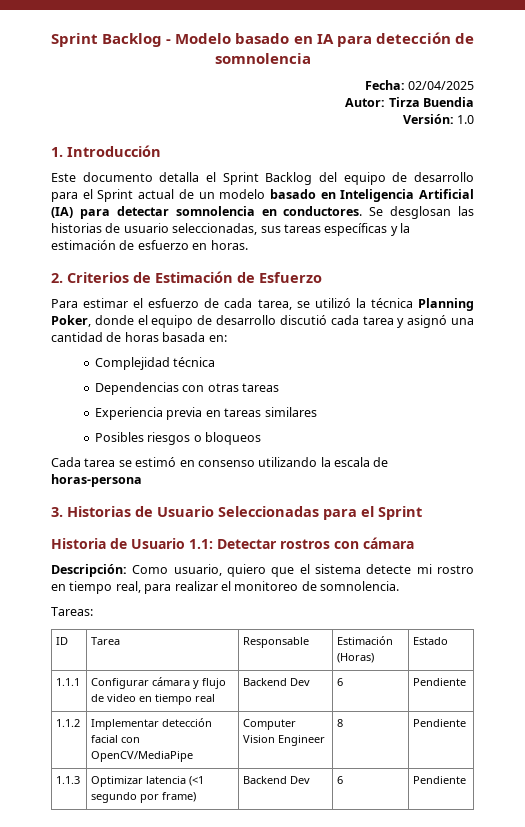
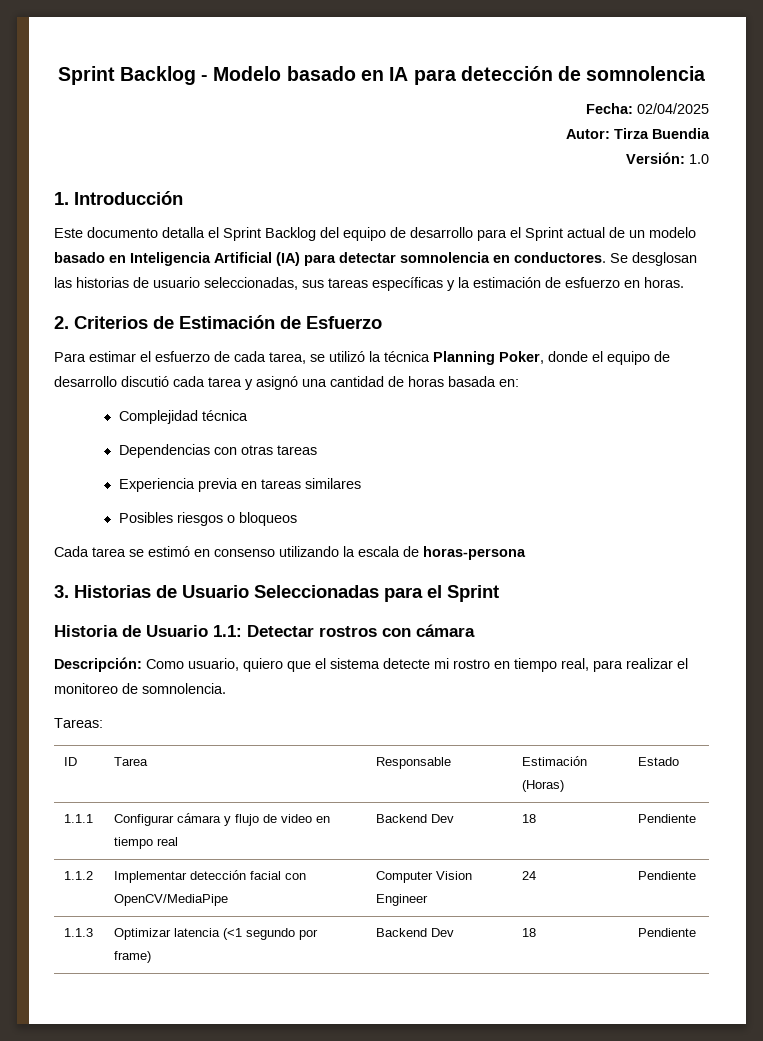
- 1.1.1 | Configurar cámara y flujo de video en tiempo real | Backend Dev | 6 | Pendiente
+ 1.1.1 | Configurar cámara y flujo de video en tiempo real | Backend Dev | 18 | Pendiente
- 1.1.2 | Implementar detección facial con OpenCV/MediaPipe | Computer Vision Engineer | 8 | Pendiente
+ 1.1.2 | Implementar detección facial con OpenCV/MediaPipe | Computer Vision Engineer | 24 | Pendiente
- 1.1.3 | Optimizar latencia (<1 segundo por frame) | Backend Dev | 6 | Pendiente
+ 1.1.3 | Optimizar latencia (<1 segundo por frame) | Backend Dev | 18 | Pendiente

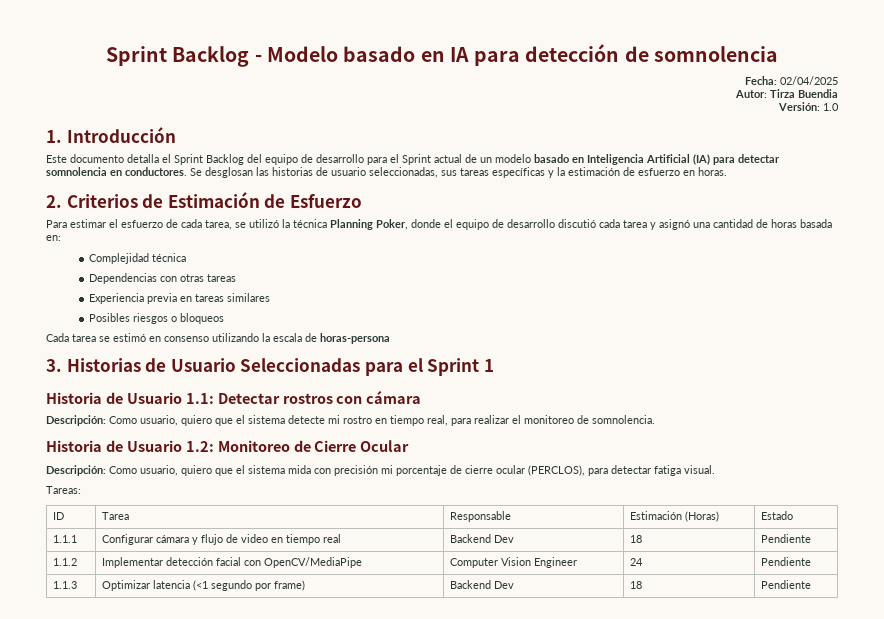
- 3. Historias de Usuario Seleccionadas para el Sprint
+ 3. Historias de Usuario Seleccionadas para el Sprint 1
+ Historia de Usuario 1.2: Monitoreo de Cierre Ocular
+ Descripción: Como usuario, quiero que el sistema mida con precisión mi porcentaje de cierre ocular (PERCLOS), para detectar fatiga visual.

